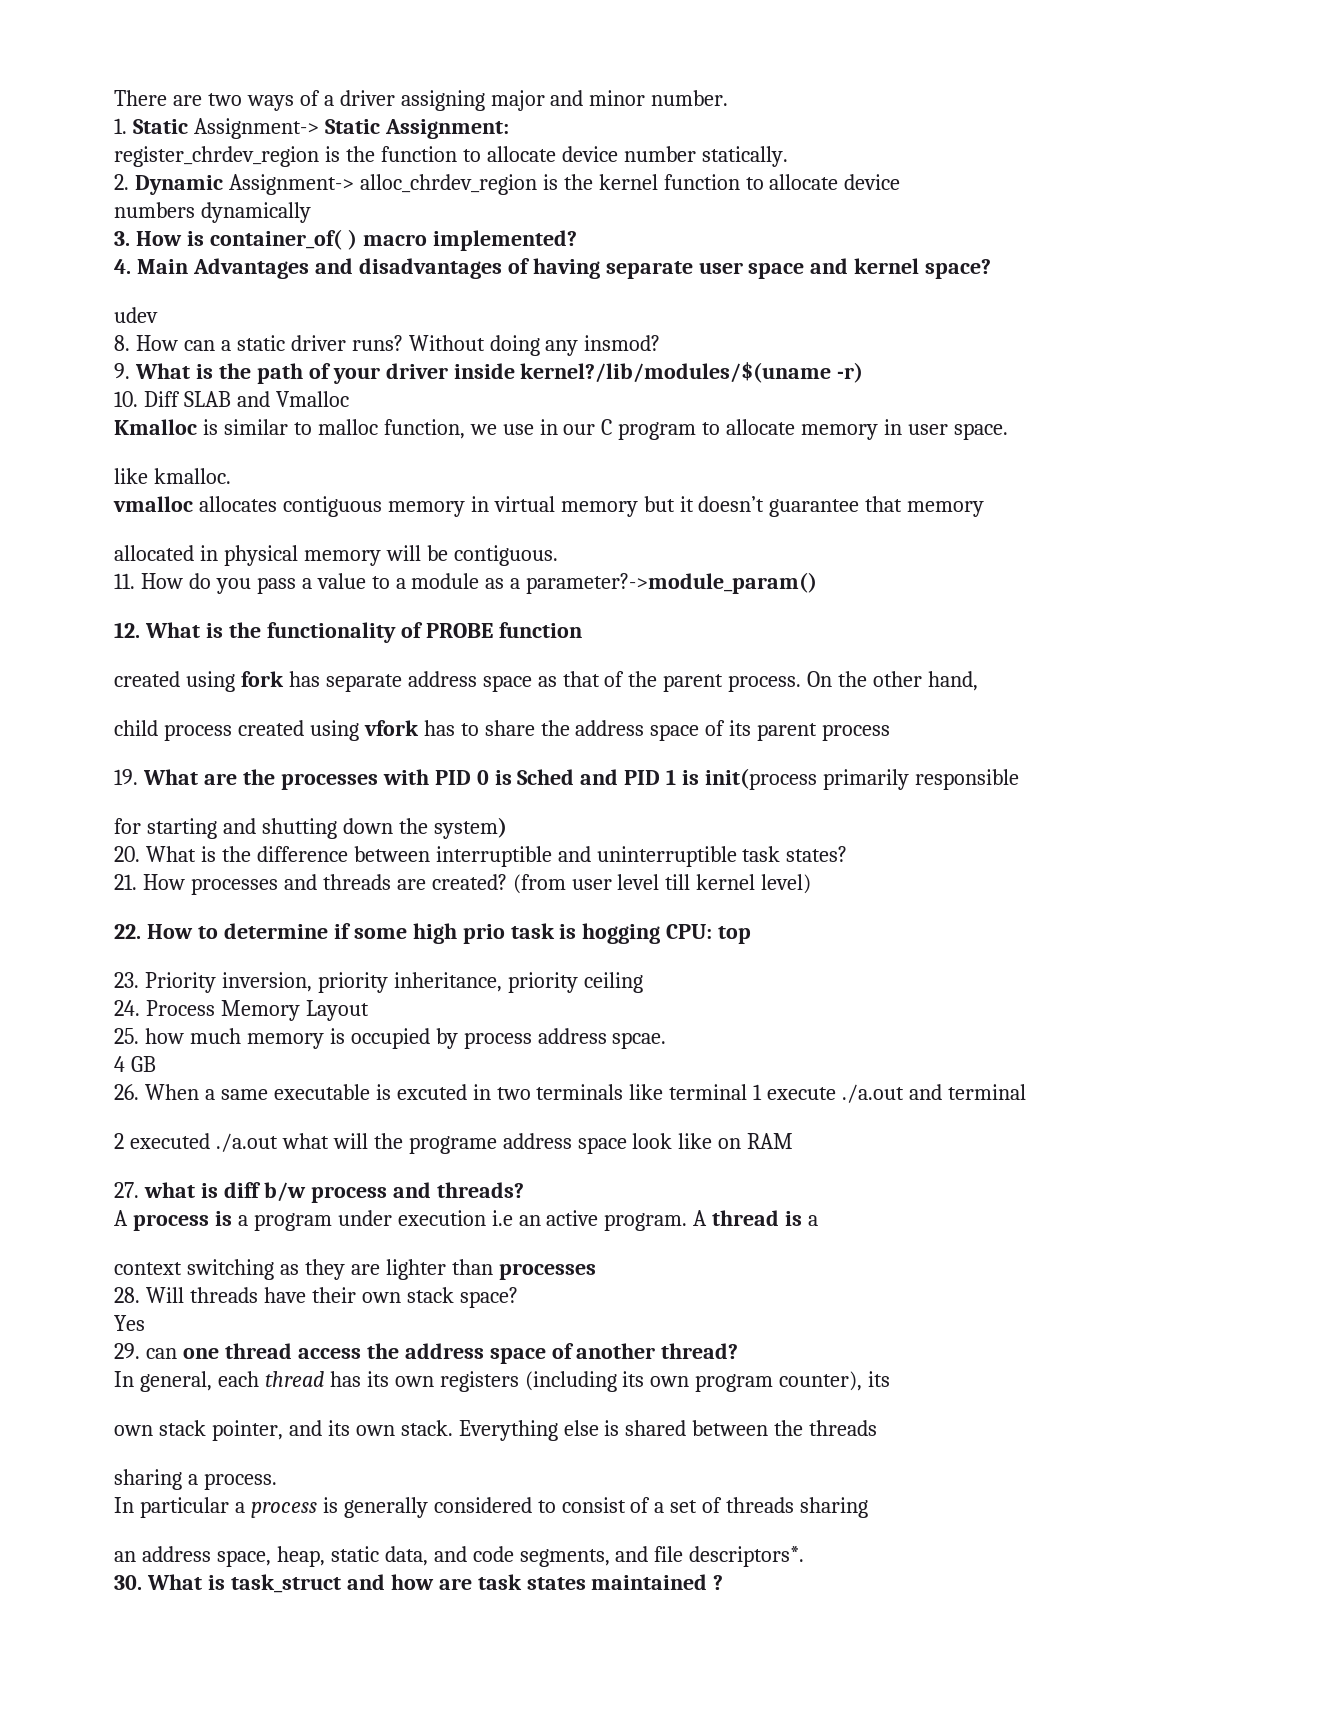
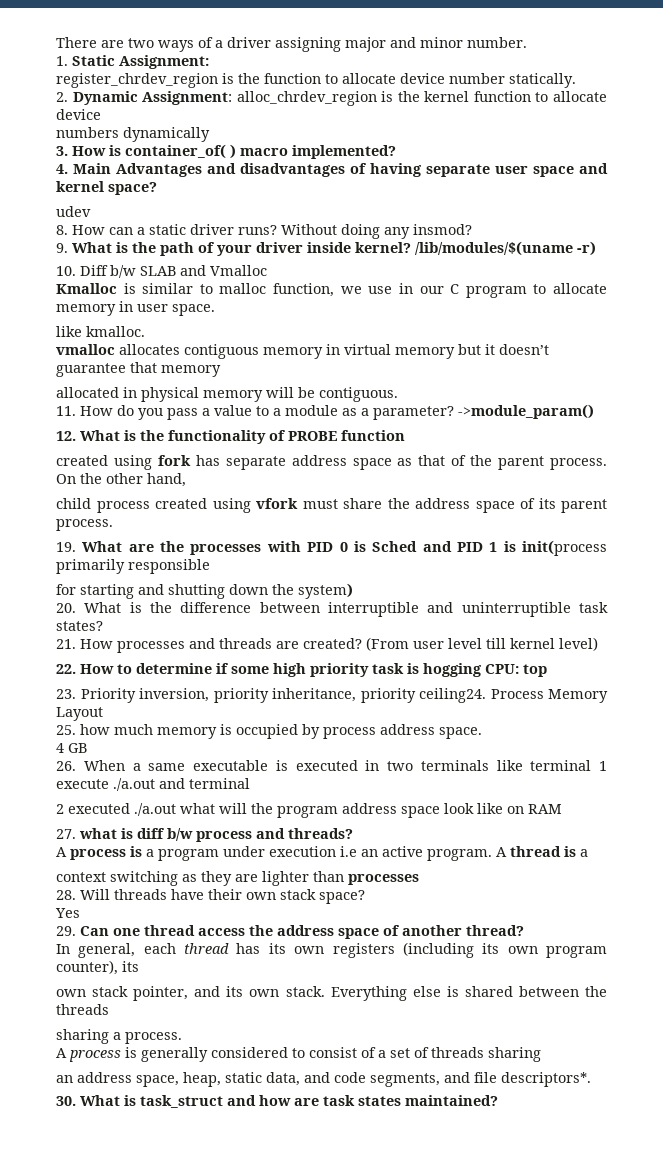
- 1. Static Assignment-> Static Assignment:
+ 1. Static Assignment:
- 2. Dynamic Assignment-> alloc_chrdev_region is the kernel function to allocate device
+ 2. Dynamic Assignment: alloc_chrdev_region is the kernel function to allocate device
- 9. What is the path of your driver inside kernel?/lib/modules/$(uname -r)
+ 9. What is the path of your driver inside kernel? /lib/modules/$(uname -r)
- 10. Diff SLAB and Vmalloc
+ 10. Diff b/w SLAB and Vmalloc
- 11. How do you pass a value to a module as a parameter?->module_param()
+ 11. How do you pass a value to a module as a parameter? ->module_param()
- child process created using vfork has to share the address space of its parent process
+ child process created using vfork must share the address space of its parent process.
- (from user level till kernel level)
+ (From user level till kernel level)
- 22. How to determine if some high prio task is hogging CPU: top
+ 22. How to determine if some high priority task is hogging CPU: top
- 23. Priority inversion, priority inheritance, priority ceiling
- 24. Process Memory Layout
+ 23. Priority inversion, priority inheritance, priority ceiling24. Process Memory Layout
- 25. how much memory is occupied by process address spcae.
+ 25. how much memory is occupied by process address space.
- 26. When a same executable is excuted in two terminals like terminal 1 execute ./a.out and terminal
+ 26. When a same executable is executed in two terminals like terminal 1 execute ./a.out and terminal
- 2 executed ./a.out what will the programe address space look like on RAM
+ 2 executed ./a.out what will the program address space look like on RAM
- 29. can one thread access the address space of another thread?
+ 29. Can one thread access the address space of another thread?
- In particular a process is generally considered to consist of a set of threads sharing
+ A process is generally considered to consist of a set of threads sharing
- 30. What is task_struct and how are task states maintained ?
+ 30. What is task_struct and how are task states maintained?

